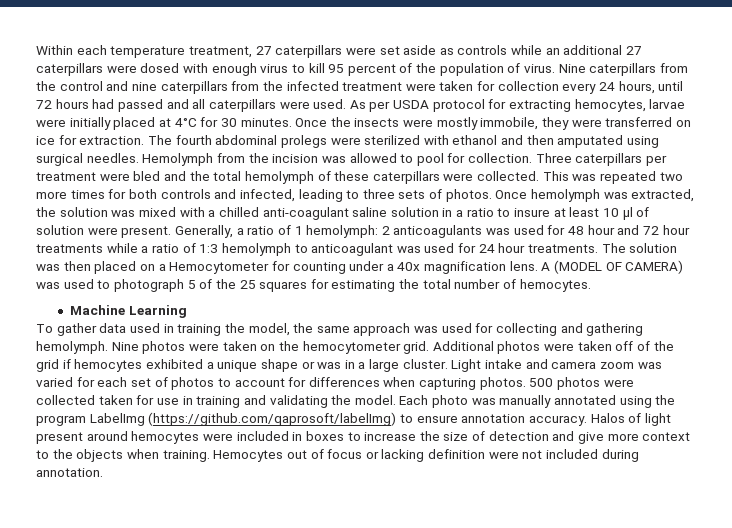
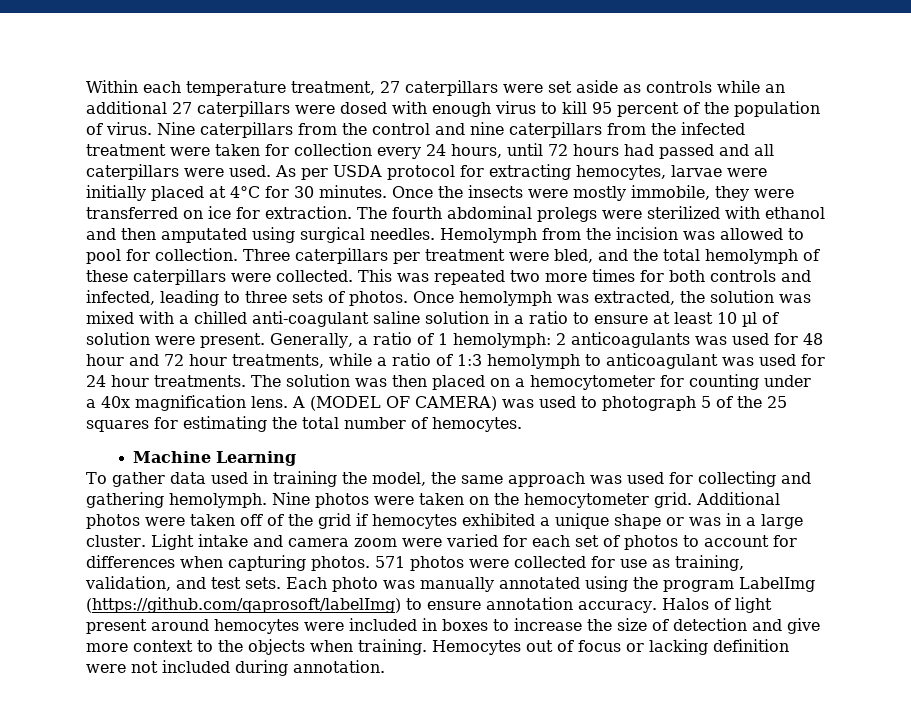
- Three caterpillars per treatment were bled and the total hemolymph of these caterpillars were collected.
+ Three caterpillars per treatment were bled, and the total hemolymph of these caterpillars were collected.
- Once hemolymph was extracted, the solution was mixed with a chilled anti-coagulant saline solution in a ratio to insure at least 10 µl of solution were present.
+ Once hemolymph was extracted, the solution was mixed with a chilled anti-coagulant saline solution in a ratio to ensure at least 10 µl of solution were present.
- Generally, a ratio of 1 hemolymph: 2 anticoagulants was used for 48 hour and 72 hour treatments while a ratio of 1:3 hemolymph to anticoagulant was used for 24 hour treatments.
+ Generally, a ratio of 1 hemolymph: 2 anticoagulants was used for 48 hour and 72 hour treatments, while a ratio of 1:3 hemolymph to anticoagulant was used for 24 hour treatments.
- The solution was then placed on a Hemocytometer for counting under a 40x magnification lens.
+ The solution was then placed on a hemocytometer for counting under a 40x magnification lens.
- Light intake and camera zoom was varied for each set of photos to account for differences when capturing photos.
+ Light intake and camera zoom were varied for each set of photos to account for differences when capturing photos.
- 500 photos were collected taken for use in training and validating the model.
+ 571 photos were collected for use as training, validation, and test sets.

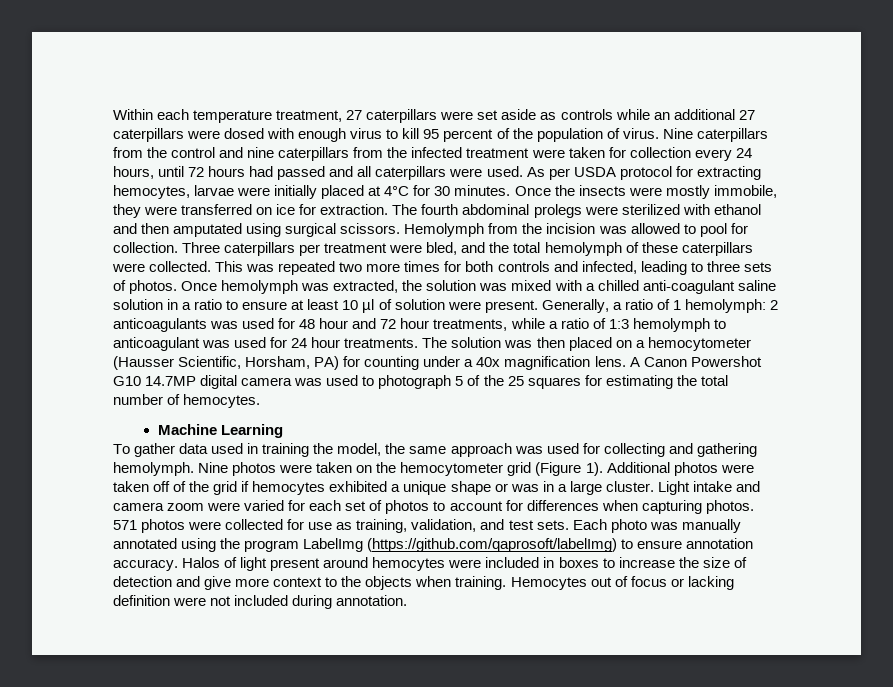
- The fourth abdominal prolegs were sterilized with ethanol and then amputated using surgical needles.
+ The fourth abdominal prolegs were sterilized with ethanol and then amputated using surgical scissors.
- The solution was then placed on a hemocytometer for counting under a 40x magnification lens.
+ The solution was then placed on a hemocytometer (Hausser Scientific, Horsham, PA) for counting under a 40x magnification lens.
- A (MODEL OF CAMERA) was used to photograph 5 of the 25 squares for estimating the total number of hemocytes.
+ A Canon Powershot G10 14.7MP digital camera was used to photograph 5 of the 25 squares for estimating the total number of hemocytes.
- Nine photos were taken on the hemocytometer grid.
+ Nine photos were taken on the hemocytometer grid (Figure 1).

